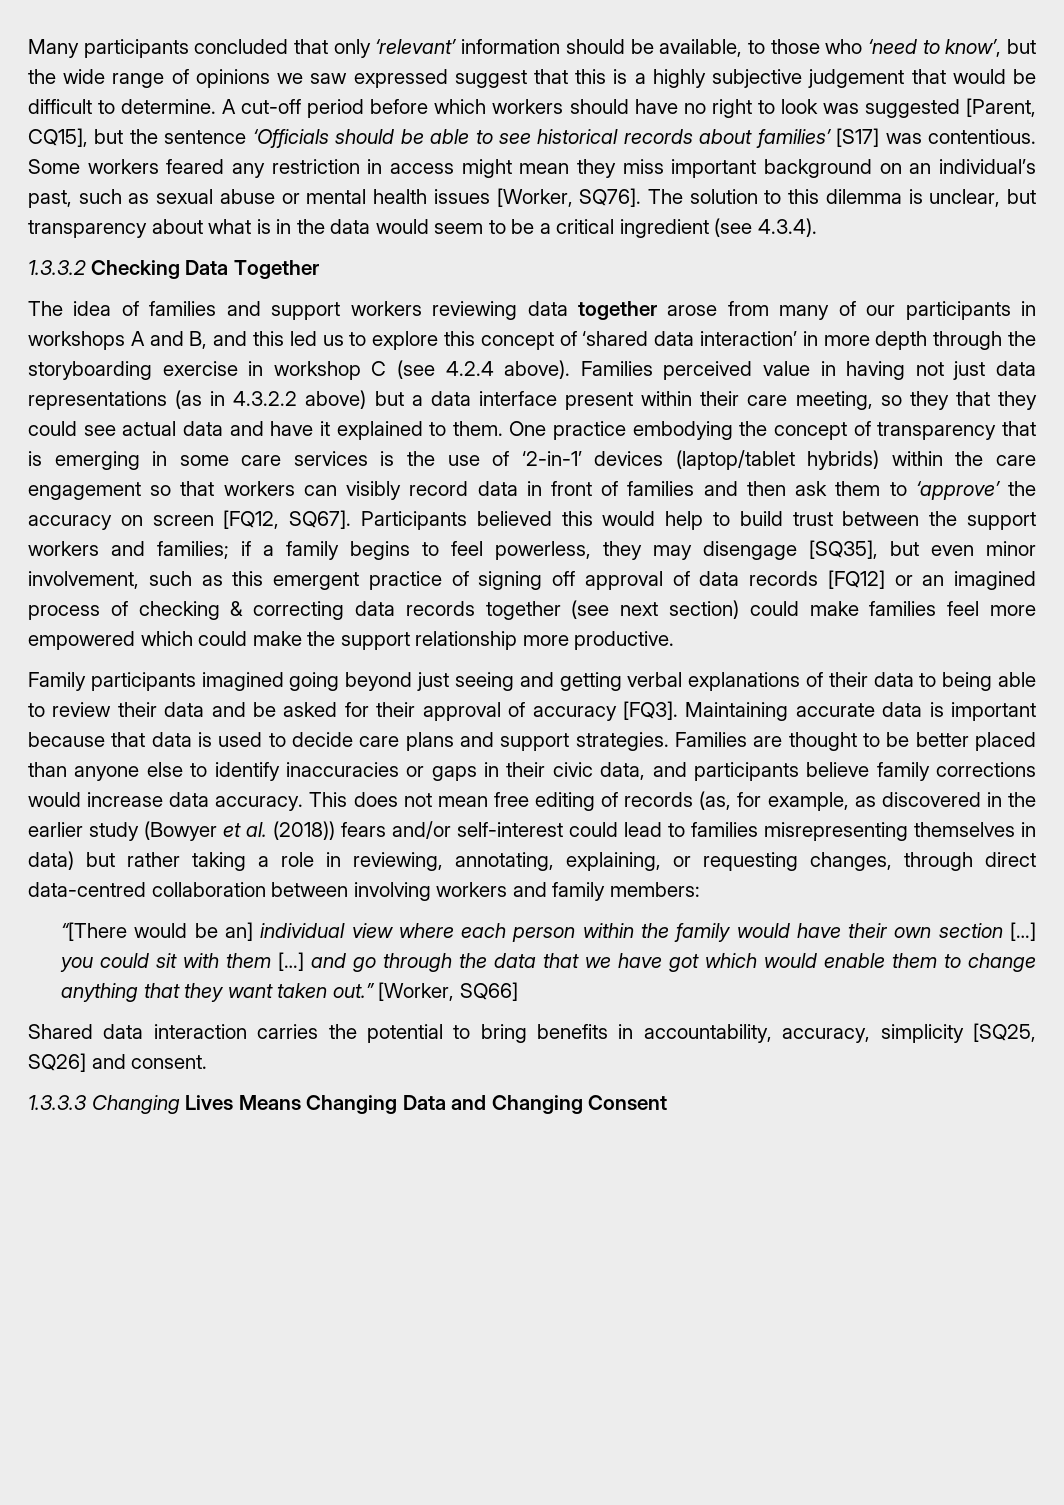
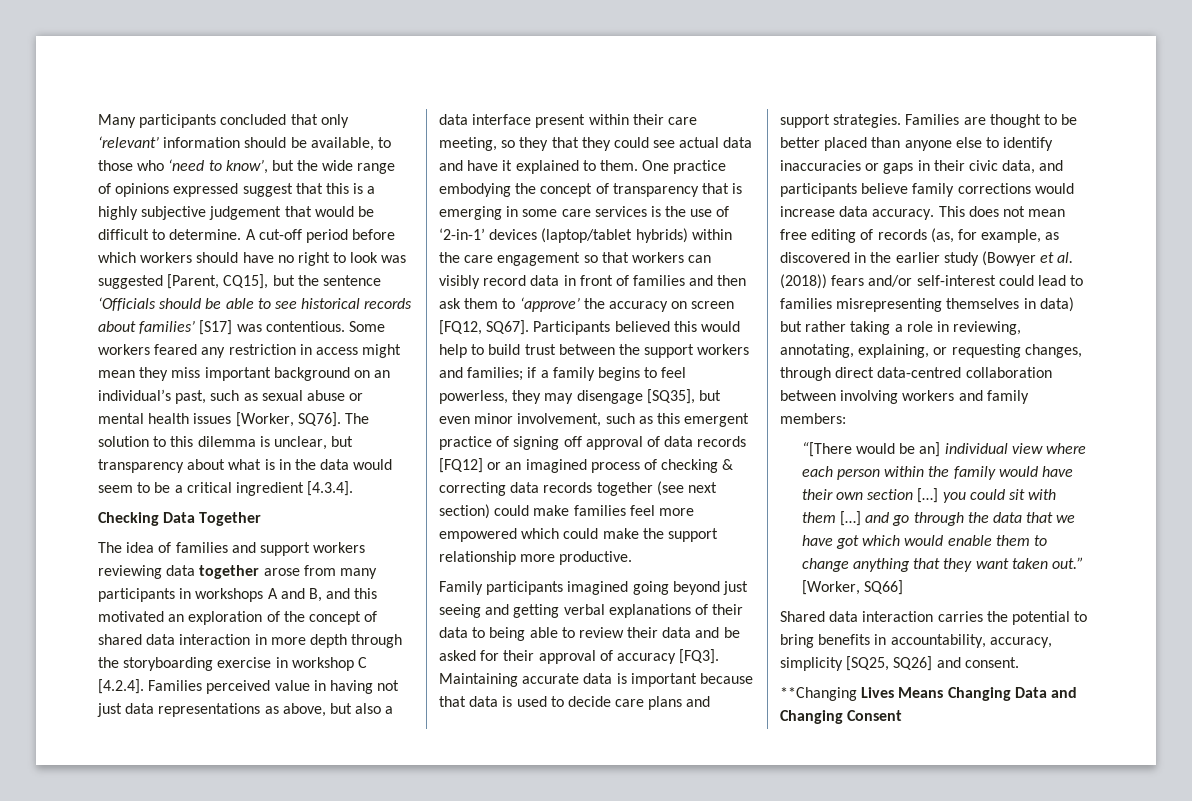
- Many participants concluded that only ‘relevant’ information should be available, to those who ‘need to know’, but the wide range of opinions we saw expressed suggest that this is a highly subjective judgement that would be difficult to determine.
+ Many participants concluded that only ‘relevant’ information should be available, to those who ‘need to know’, but the wide range of opinions expressed suggest that this is a highly subjective judgement that would be difficult to determine.
- The solution to this dilemma is unclear, but transparency about what is in the data would seem to be a critical ingredient (see 4.3.4).
- 1.3.3.2 Checking Data Together
+ The solution to this dilemma is unclear, but transparency about what is in the data would seem to be a critical ingredient [4.3.4].
+ Checking Data Together
- The idea of families and support workers reviewing data together arose from many of our participants in workshops A and B, and this led us to explore this concept of ‘shared data interaction’ in more depth through the storyboarding exercise in workshop C (see 4.2.4 above). Families perceived value in having not just data representations (as in 4.3.2.2 above) but a data interface present within their care meeting, so they that they could see actual data and have it explained to them.
+ The idea of families and support workers reviewing data together arose from many participants in workshops A and B, and this motivated an exploration of the concept of shared data interaction in more depth through the storyboarding exercise in workshop C [4.2.4]. Families perceived value in having not just data representations as above, but also a data interface present within their care meeting, so they that they could see actual data and have it explained to them.
- 1.3.3.3 Changing Lives Means Changing Data and Changing Consent
+ **Changing Lives Means Changing Data and Changing Consent

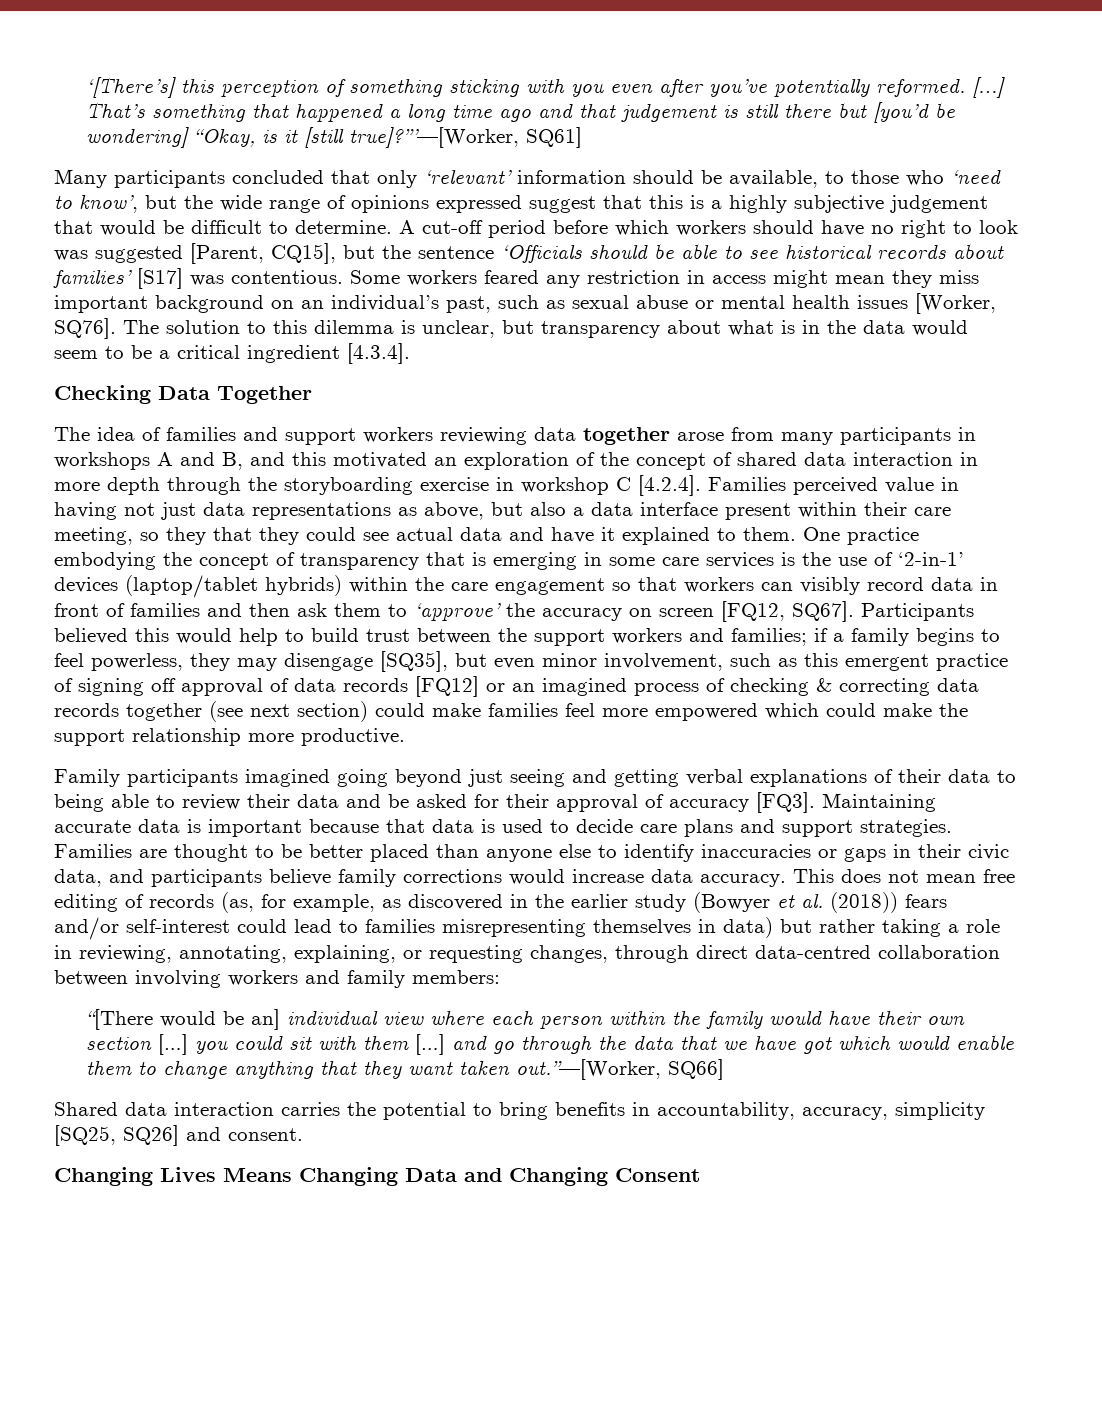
+ ‘[There’s] this perception of something sticking with you even after you’ve potentially reformed. […] That’s something that happened a long time ago and that judgement is still there but [you’d be wondering] “Okay, is it [still true]?”’—[Worker, SQ61]
- “[There would be an] individual view where each person within the family would have their own section […] you could sit with them […] and go through the data that we have got which would enable them to change anything that they want taken out.” [Worker, SQ66]
+ “[There would be an] individual view where each person within the family would have their own section […] you could sit with them […] and go through the data that we have got which would enable them to change anything that they want taken out.”—[Worker, SQ66]
- **Changing Lives Means Changing Data and Changing Consent
+ Changing Lives Means Changing Data and Changing Consent

